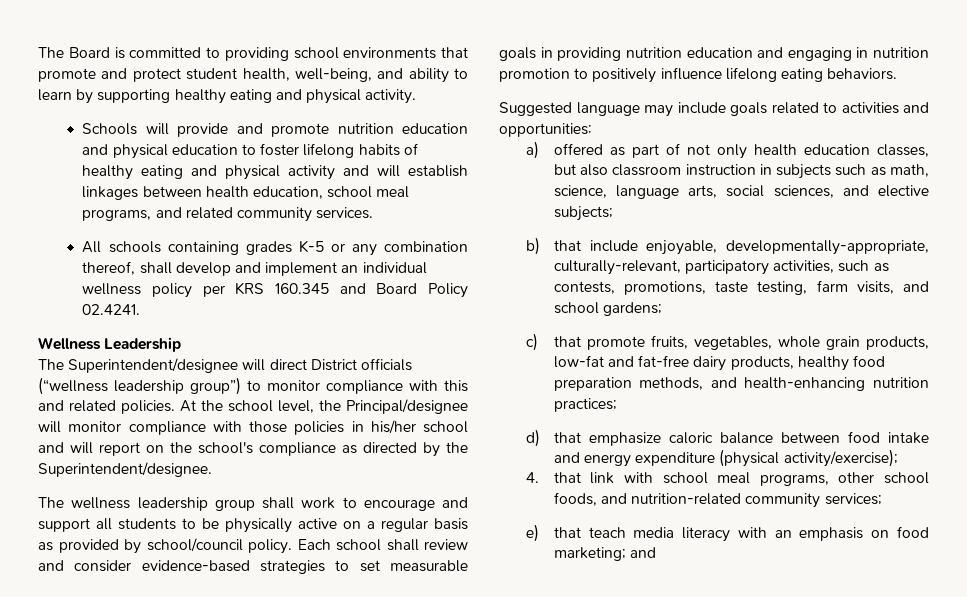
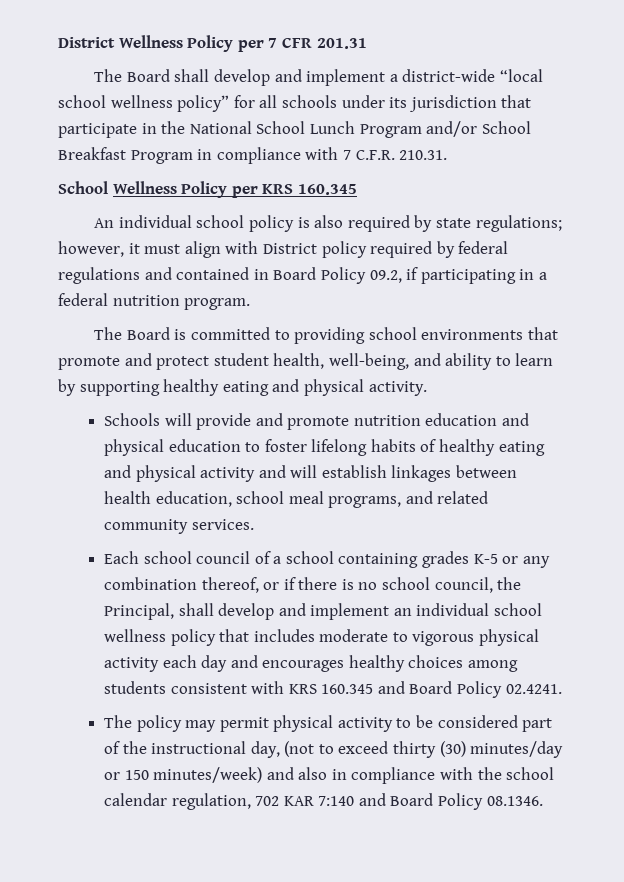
+ District Wellness Policy per 7 CFR 201.31
+ The Board shall develop and implement a district-wide “local school wellness policy” for all schools under its jurisdiction that participate in the National School Lunch Program and/or School Breakfast Program in compliance with 7 C.F.R. 210.31.
+ School Wellness Policy per KRS 160.345
+ An individual school policy is also required by state regulations; however, it must align with District policy required by federal regulations and contained in Board Policy 09.2, if participating in a federal nutrition program.
- All schools containing grades K-5 or any combination thereof, shall develop and implement an individual wellness policy per KRS 160.345 and Board Policy 02.4241.
+ Each school council of a school containing grades K-5 or any combination thereof, or if there is no school council, the Principal, shall develop and implement an individual school wellness policy that includes moderate to vigorous physical activity each day and encourages healthy choices among students consistent with KRS 160.345 and Board Policy 02.4241.
- Wellness Leadership
- The Superintendent/designee will direct District officials (“wellness leadership group”) to monitor compliance with this and related policies. At the school level, the Principal/designee will monitor compliance with those policies in his/her school and will report on the school's compliance as directed by the Superintendent/designee.
- The wellness leadership group shall work to encourage and support all students to be physically active on a regular basis as provided by school/council policy. Each school shall review and consider evidence-based strategies to set measurable goals in providing nutrition education and engaging in nutrition promotion to positively influence lifelong eating behaviors.
- Suggested language may include goals related to activities and opportunities:
- a) offered as part of not only health education classes, but also classroom instruction in subjects such as math, science, language arts, social sciences, and elective subjects;
- b) that include enjoyable, developmentally-appropriate, culturally-relevant, participatory activities, such as contests, promotions, taste testing, farm visits, and school gardens;
- c) that promote fruits, vegetables, whole grain products, low-fat and fat-free dairy products, healthy food preparation methods, and health-enhancing nutrition practices;
- d) that emphasize caloric balance between food intake and energy expenditure (physical activity/exercise);
- 4. that link with school meal programs, other school foods, and nutrition-related community services;
- e) that teach media literacy with an emphasis on food marketing; and
+ The policy may permit physical activity to be considered part of the instructional day, (not to exceed thirty (30) minutes/day or 150 minutes/week) and also in compliance with the school calendar regulation, 702 KAR 7:140 and Board Policy 08.1346.

